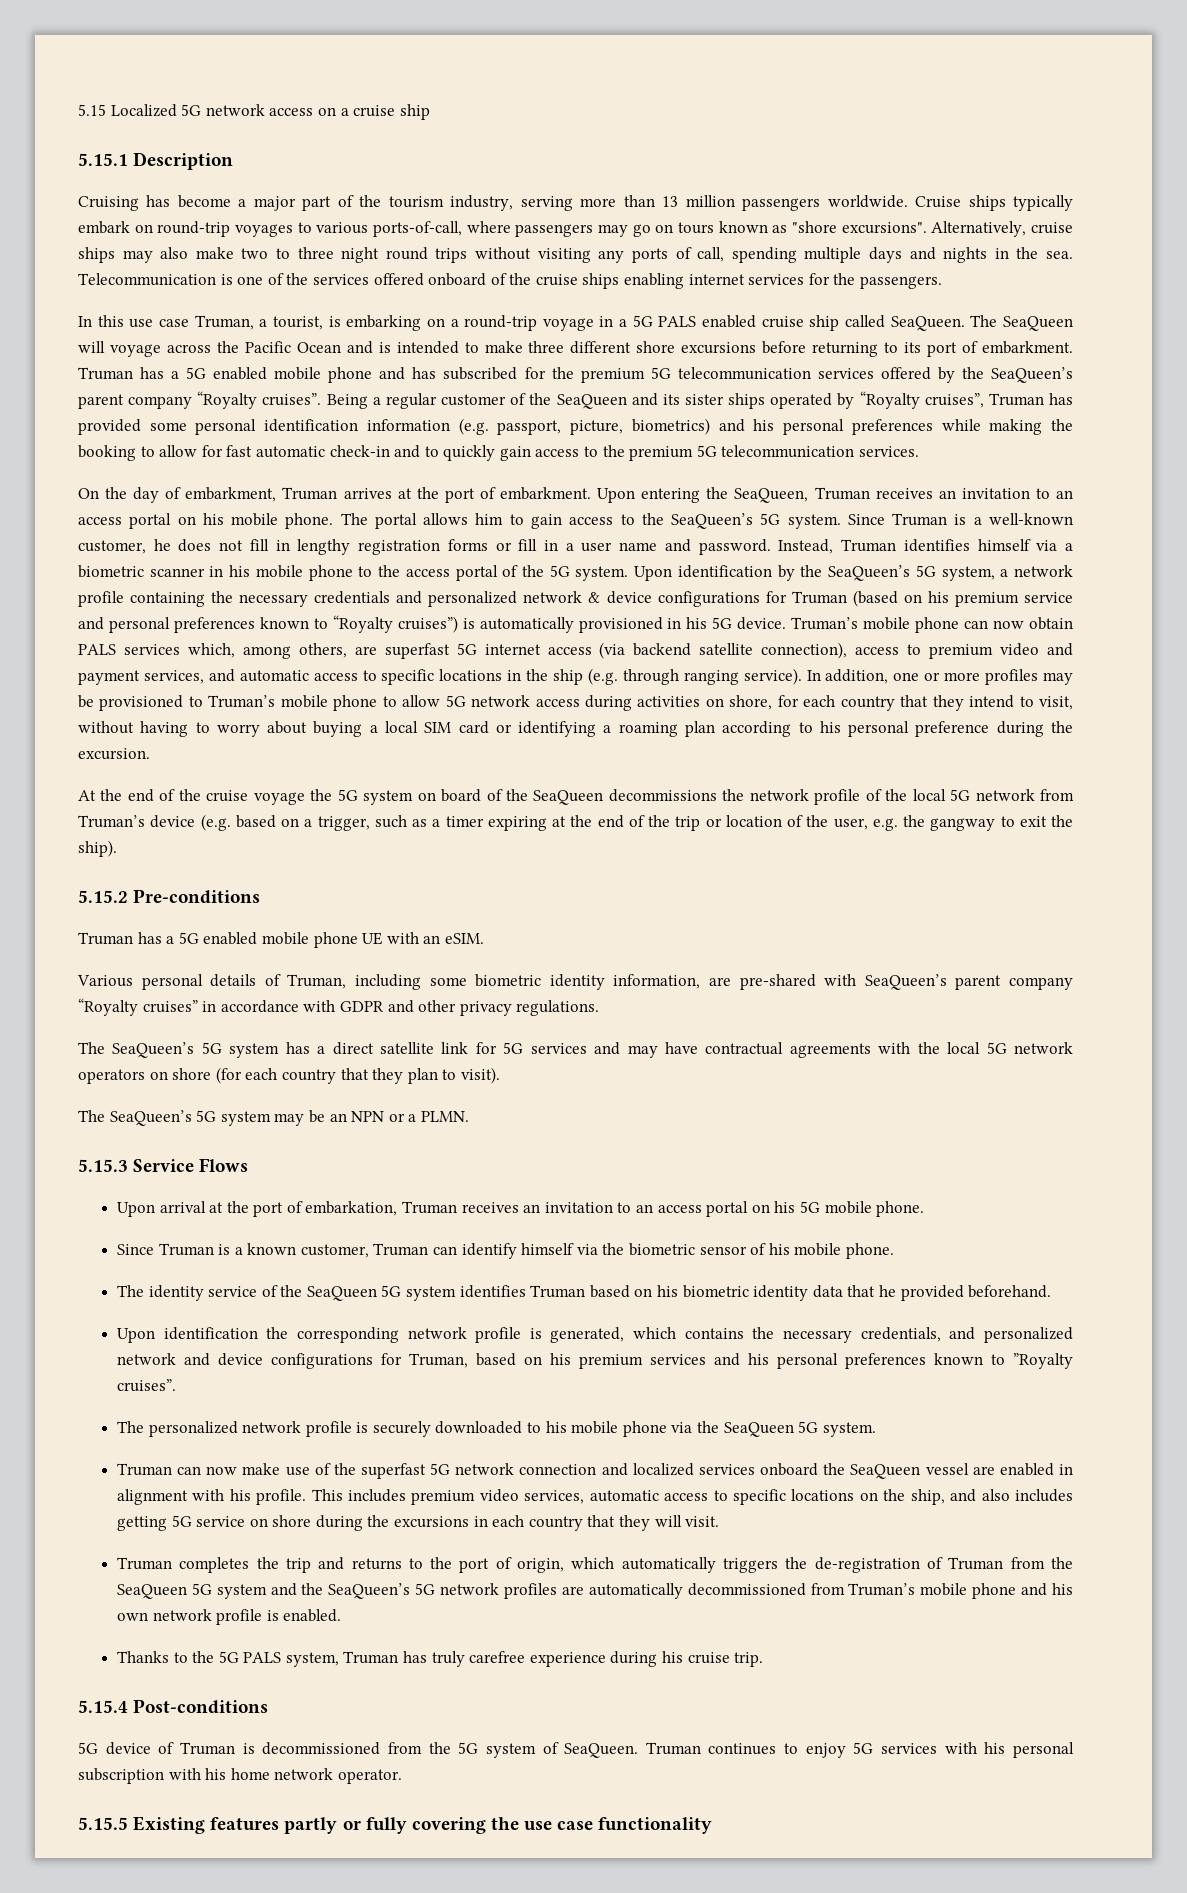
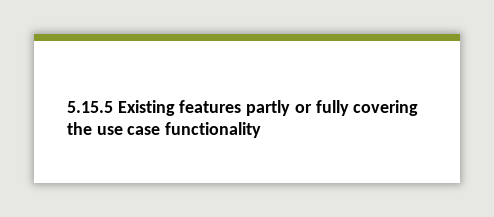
- 5.15 Localized 5G network access on a cruise ship
- 5.15.1 Description
- Cruising has become a major part of the tourism industry, serving more than 13 million passengers worldwide. Cruise ships typically embark on round-trip voyages to various ports-of-call, where passengers may go on tours known as "shore excursions". Alternatively, cruise ships may also make two to three night round trips without visiting any ports of call, spending multiple days and nights in the sea. Telecommunication is one of the services offered onboard of the cruise ships enabling internet services for the passengers.
- In this use case Truman, a tourist, is embarking on a round-trip voyage in a 5G PALS enabled cruise ship called SeaQueen. The SeaQueen will voyage across the Pacific Ocean and is intended to make three different shore excursions before returning to its port of embarkment. Truman has a 5G enabled mobile phone and has subscribed for the premium 5G telecommunication services offered by the SeaQueen’s parent company “Royalty cruises”. Being a regular customer of the SeaQueen and its sister ships operated by “Royalty cruises”, Truman has provided some personal identification information (e.g. passport, picture, biometrics) and his personal preferences while making the booking to allow for fast automatic check-in and to quickly gain access to the premium 5G telecommunication services.
- On the day of embarkment, Truman arrives at the port of embarkment. Upon entering the SeaQueen, Truman receives an invitation to an access portal on his mobile phone. The portal allows him to gain access to the SeaQueen’s 5G system. Since Truman is a well-known customer, he does not fill in lengthy registration forms or fill in a user name and password. Instead, Truman identifies himself via a biometric scanner in his mobile phone to the access portal of the 5G system. Upon identification by the SeaQueen’s 5G system, a network profile containing the necessary credentials and personalized network & device configurations for Truman (based on his premium service and personal preferences known to “Royalty cruises”) is automatically provisioned in his 5G device. Truman’s mobile phone can now obtain PALS services which, among others, are superfast 5G internet access (via backend satellite connection), access to premium video and payment services, and automatic access to specific locations in the ship (e.g. through ranging service). In addition, one or more profiles may be provisioned to Truman’s mobile phone to allow 5G network access during activities on shore, for each country that they intend to visit, without having to worry about buying a local SIM card or identifying a roaming plan according to his personal preference during the excursion.
- At the end of the cruise voyage the 5G system on board of the SeaQueen decommissions the network profile of the local 5G network from Truman’s device (e.g. based on a trigger, such as a timer expiring at the end of the trip or location of the user, e.g. the gangway to exit the ship).
- 5.15.2 Pre-conditions
- Truman has a 5G enabled mobile phone UE with an eSIM.
- Various personal details of Truman, including some biometric identity information, are pre-shared with SeaQueen’s parent company “Royalty cruises” in accordance with GDPR and other privacy regulations.
- The SeaQueen’s 5G system has a direct satellite link for 5G services and may have contractual agreements with the local 5G network operators on shore (for each country that they plan to visit).
- The SeaQueen’s 5G system may be an NPN or a PLMN.
- 5.15.3 Service Flows
- Upon arrival at the port of embarkation, Truman receives an invitation to an access portal on his 5G mobile phone.
- Since Truman is a known customer, Truman can identify himself via the biometric sensor of his mobile phone.
- The identity service of the SeaQueen 5G system identifies Truman based on his biometric identity data that he provided beforehand.
- Upon identification the corresponding network profile is generated, which contains the necessary credentials, and personalized network and device configurations for Truman, based on his premium services and his personal preferences known to ”Royalty cruises”.
- The personalized network profile is securely downloaded to his mobile phone via the SeaQueen 5G system.
- Truman can now make use of the superfast 5G network connection and localized services onboard the SeaQueen vessel are enabled in alignment with his profile. This includes premium video services, automatic access to specific locations on the ship, and also includes getting 5G service on shore during the excursions in each country that they will visit.
- Truman completes the trip and returns to the port of origin, which automatically triggers the de-registration of Truman from the SeaQueen 5G system and the SeaQueen’s 5G network profiles are automatically decommissioned from Truman’s mobile phone and his own network profile is enabled.
- Thanks to the 5G PALS system, Truman has truly carefree experience during his cruise trip.
- 5.15.4 Post-conditions
- 5G device of Truman is decommissioned from the 5G system of SeaQueen. Truman continues to enjoy 5G services with his personal subscription with his home network operator.

